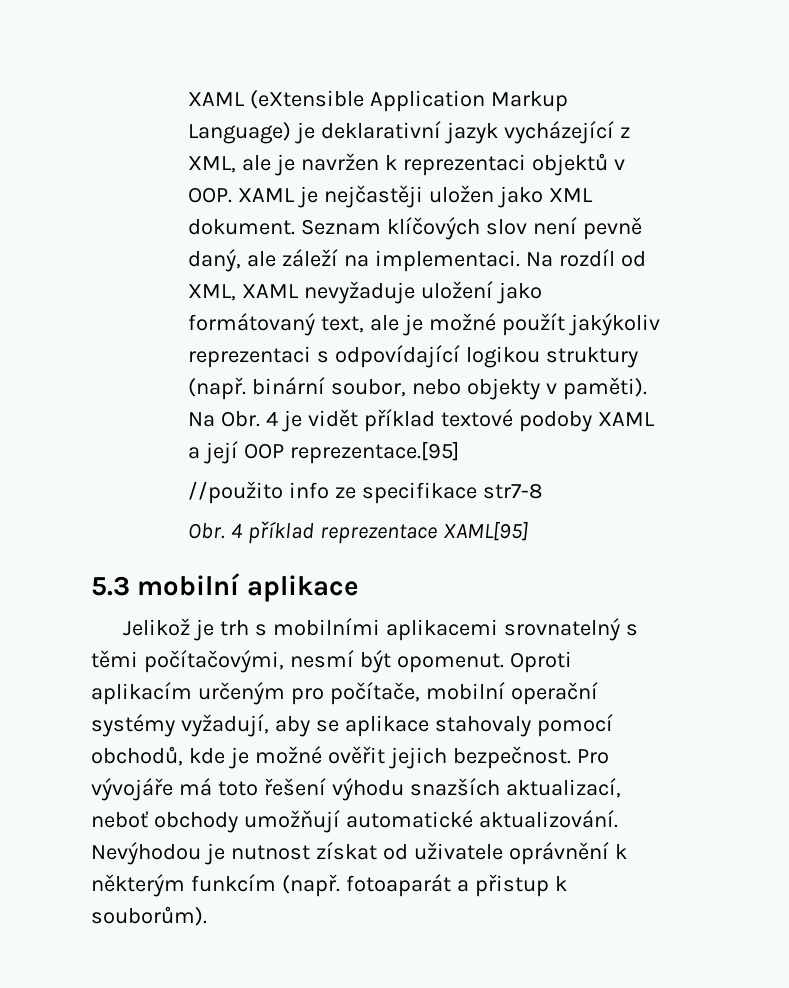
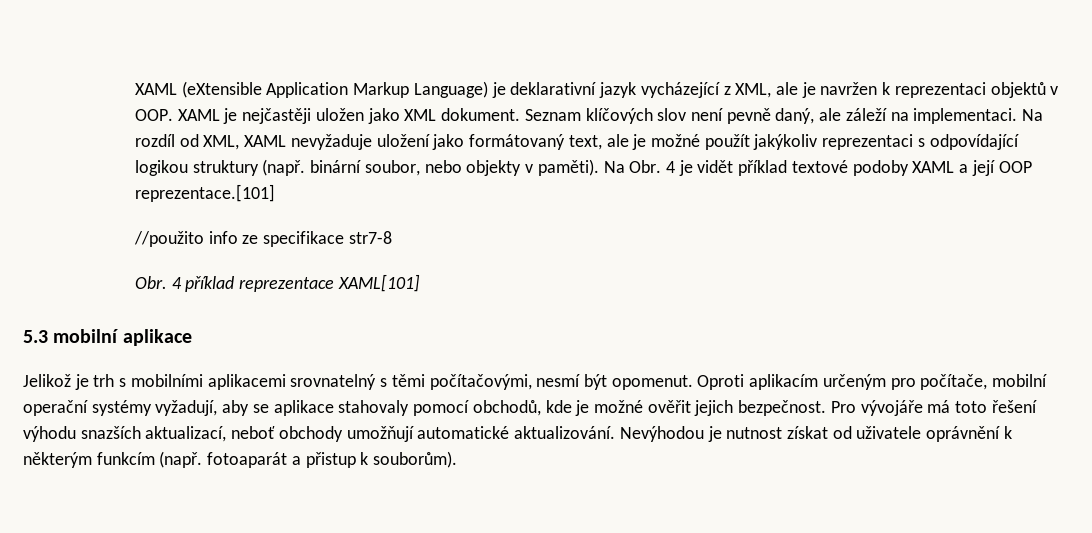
- Na Obr. 4 je vidět příklad textové podoby XAML a její OOP reprezentace.[95]
+ Na Obr. 4 je vidět příklad textové podoby XAML a její OOP reprezentace.[101]
- Obr. 4 příklad reprezentace XAML[95]
+ Obr. 4 příklad reprezentace XAML[101]

